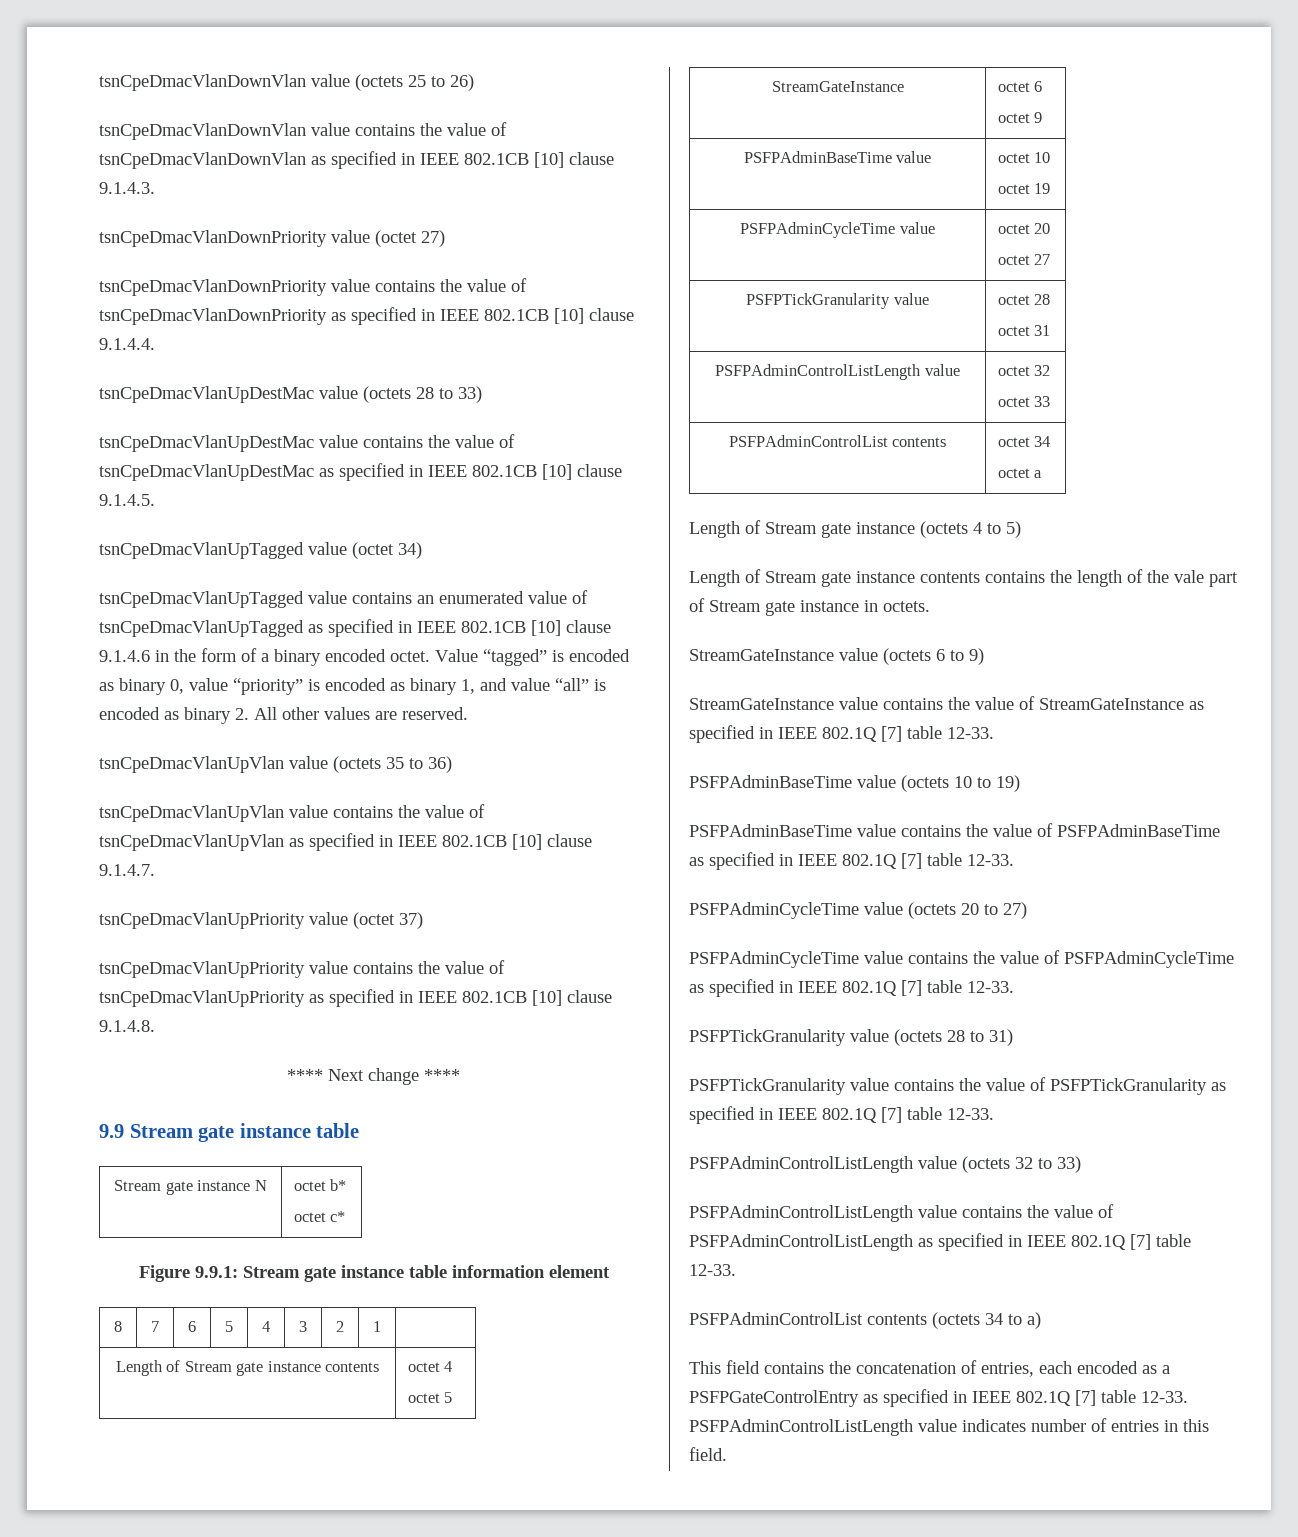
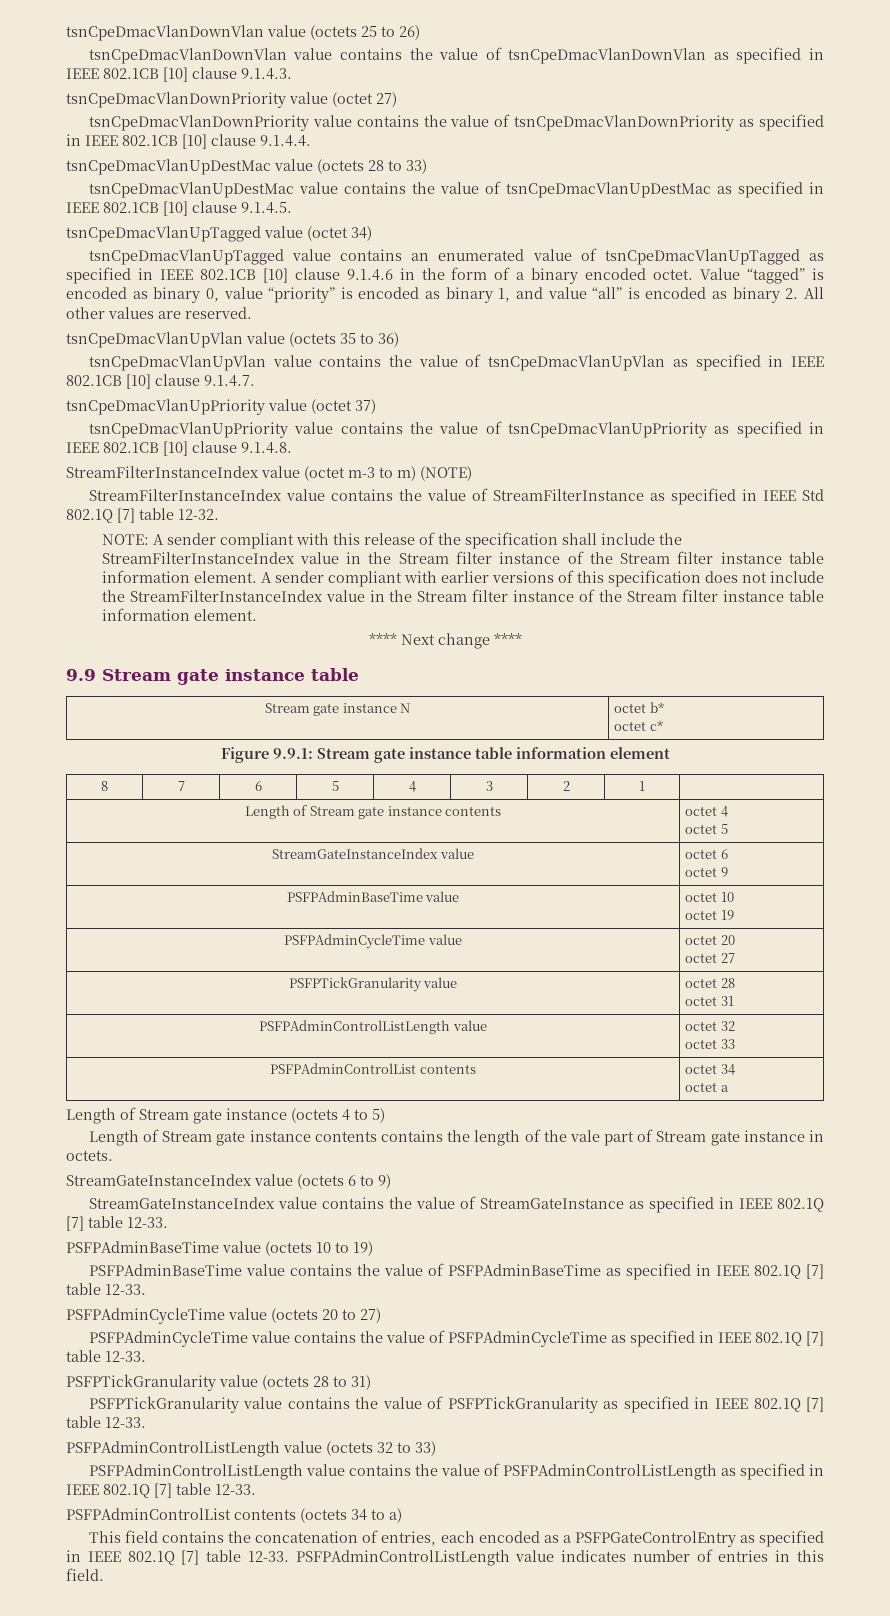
+ StreamFilterInstanceIndex value (octet m-3 to m) (NOTE)
+ StreamFilterInstanceIndex value contains the value of StreamFilterInstance as specified in IEEE Std 802.1Q [7] table 12-32.
+ NOTE: A sender compliant with this release of the specification shall include the StreamFilterInstanceIndex value in the Stream filter instance of the Stream filter instance table information element. A sender compliant with earlier versions of this specification does not include the StreamFilterInstanceIndex value in the Stream filter instance of the Stream filter instance table information element.
- StreamGateInstance | octet 6
+ StreamGateInstanceIndex value | octet 6
- StreamGateInstance value (octets 6 to 9)
+ StreamGateInstanceIndex value (octets 6 to 9)
- StreamGateInstance value contains the value of StreamGateInstance as specified in IEEE 802.1Q [7] table 12-33.
+ StreamGateInstanceIndex value contains the value of StreamGateInstance as specified in IEEE 802.1Q [7] table 12-33.

